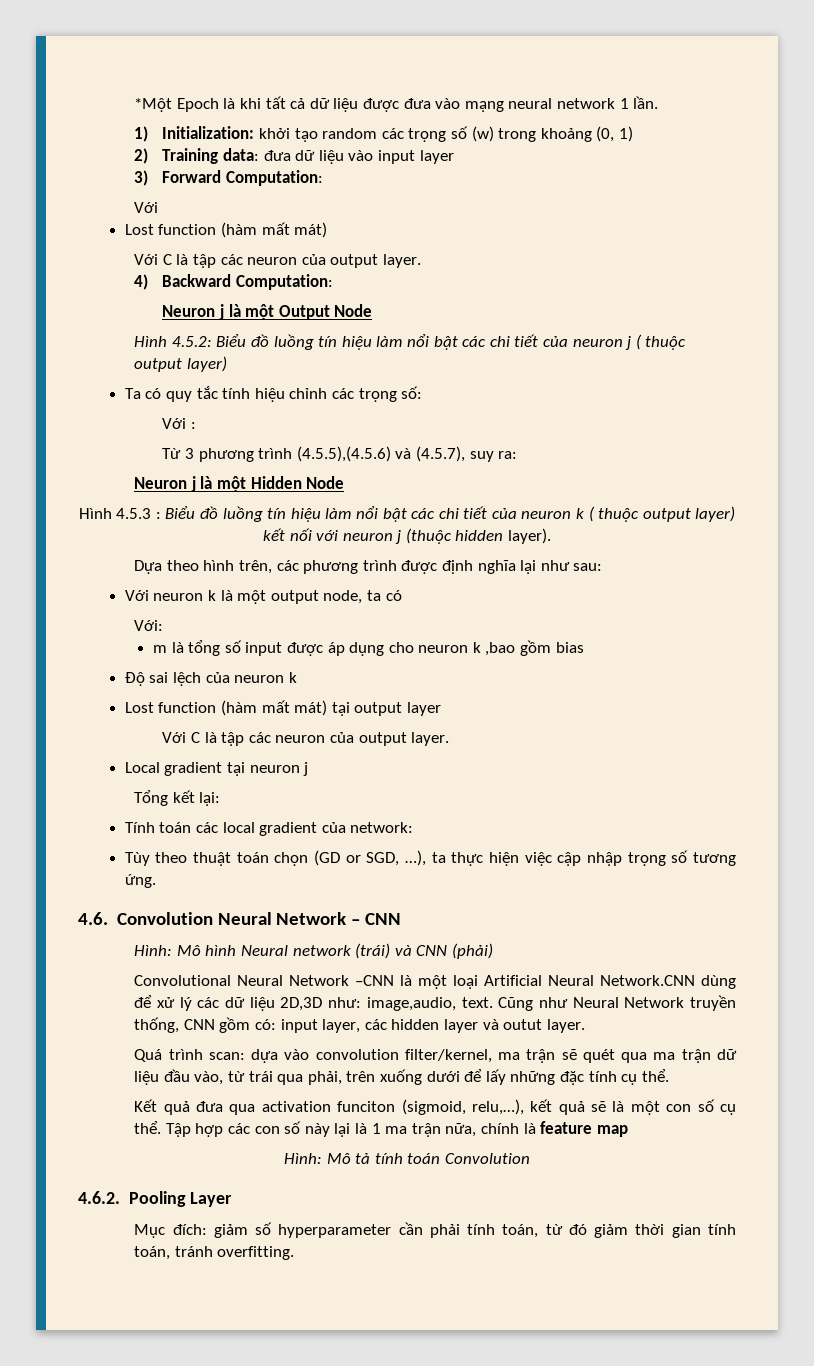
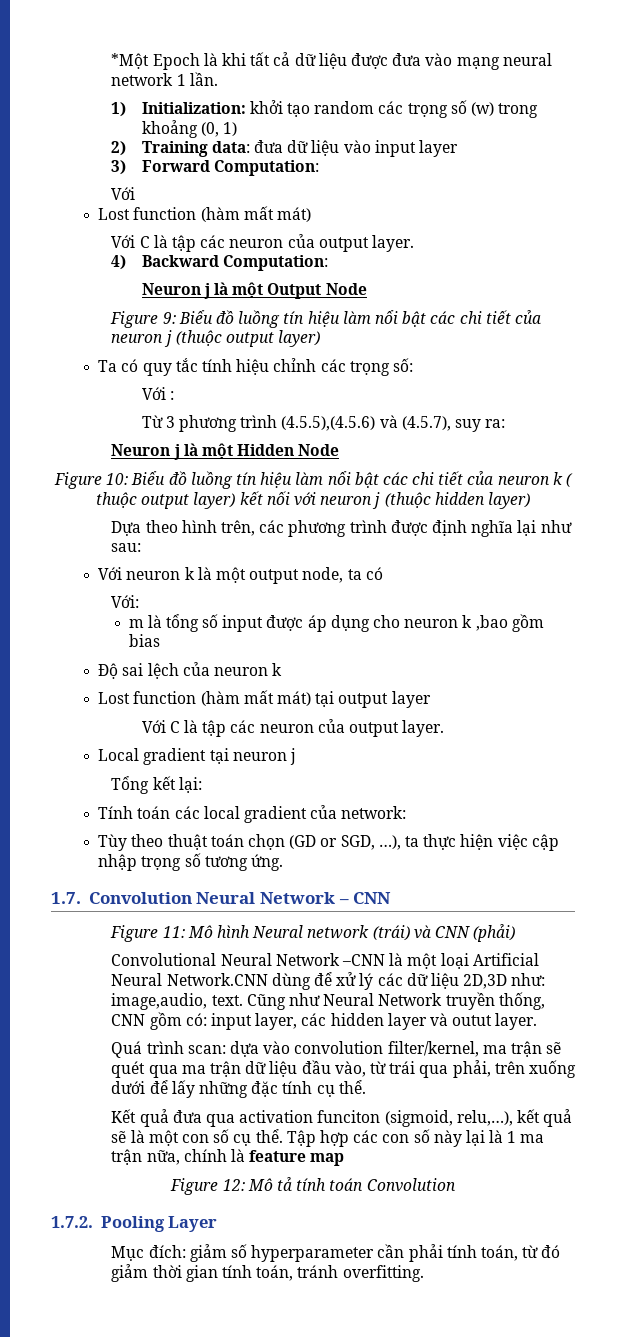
- Hình 4.5.2: Biểu đồ luồng tín hiệu làm nổi bật các chi tiết của neuron j ( thuộc output layer)
+ Figure 9: Biểu đồ luồng tín hiệu làm nổi bật các chi tiết của neuron j (thuộc output layer)
- Hình 4.5.3 : Biểu đồ luồng tín hiệu làm nổi bật các chi tiết của neuron k ( thuộc output layer) kết nối với neuron j (thuộc hidden layer).
+ Figure 10: Biểu đồ luồng tín hiệu làm nổi bật các chi tiết của neuron k ( thuộc output layer) kết nối với neuron j (thuộc hidden layer)
- 4.6. Convolution Neural Network – CNN
+ 1.7. Convolution Neural Network – CNN
- Hình: Mô hình Neural network (trái) và CNN (phải)
+ Figure 11: Mô hình Neural network (trái) và CNN (phải)
- Hình: Mô tả tính toán Convolution
+ Figure 12: Mô tả tính toán Convolution
- 4.6.2. Pooling Layer
+ 1.7.2. Pooling Layer

